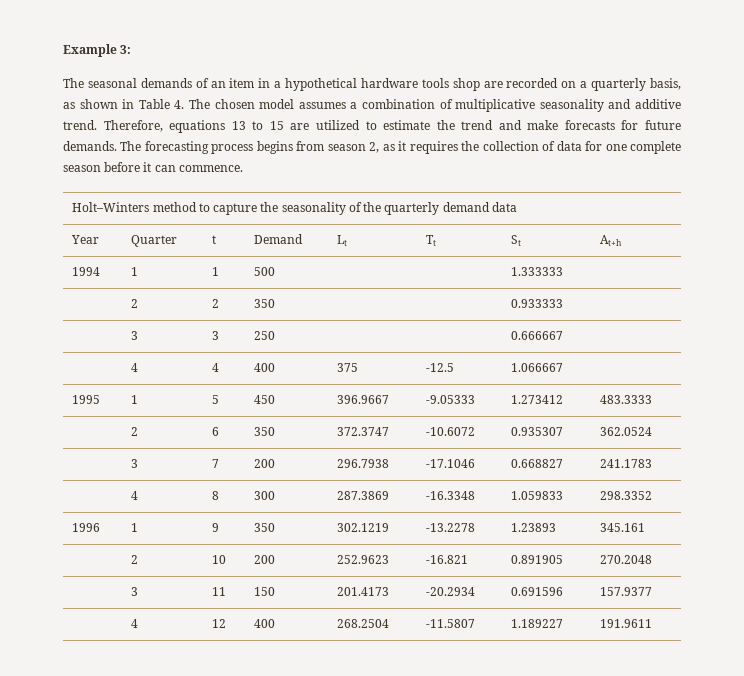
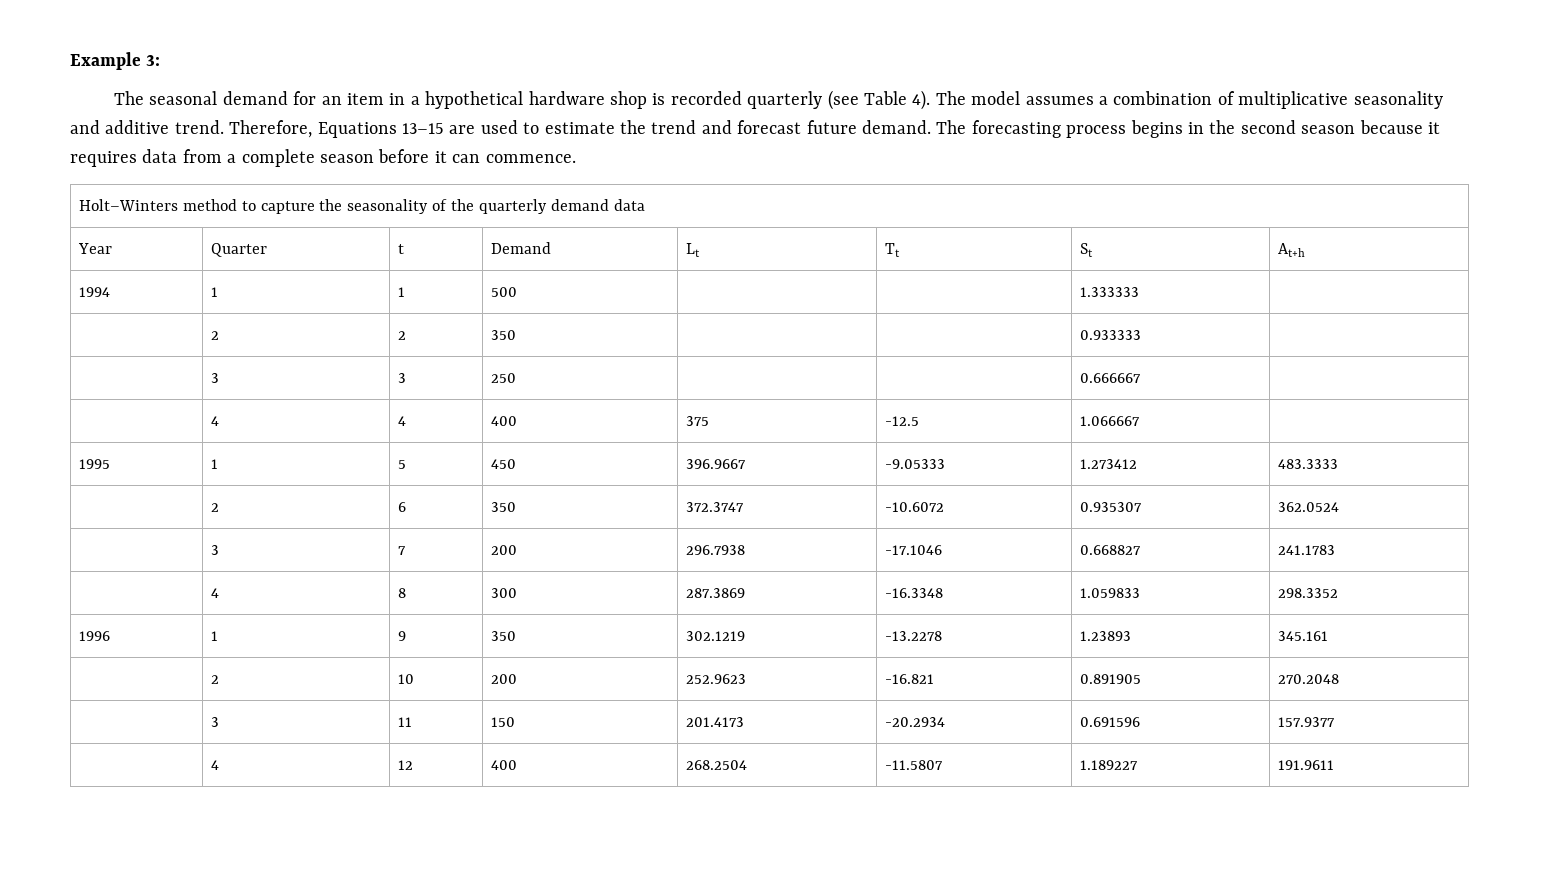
- The seasonal demands of an item in a hypothetical hardware tools shop are recorded on a quarterly basis, as shown in Table 4. The chosen model assumes a combination of multiplicative seasonality and additive trend.
+ The seasonal demand for an item in a hypothetical hardware shop is recorded quarterly (see Table 4). The model assumes a combination of multiplicative seasonality and additive trend.
- Therefore, equations 13 to 15 are utilized to estimate the trend and make forecasts for future demands. The forecasting process begins from season 2, as it requires the collection of data for one complete season before it can commence.
+ Therefore, Equations 13–15 are used to estimate the trend and forecast future demand. The forecasting process begins in the second season because it requires data from a complete season before it can commence.

